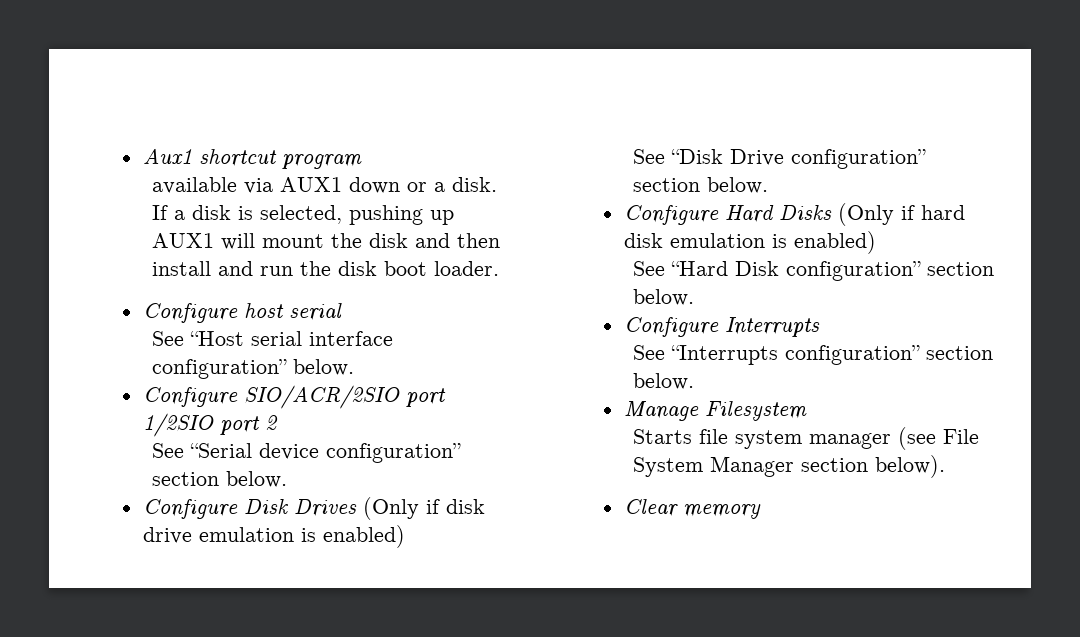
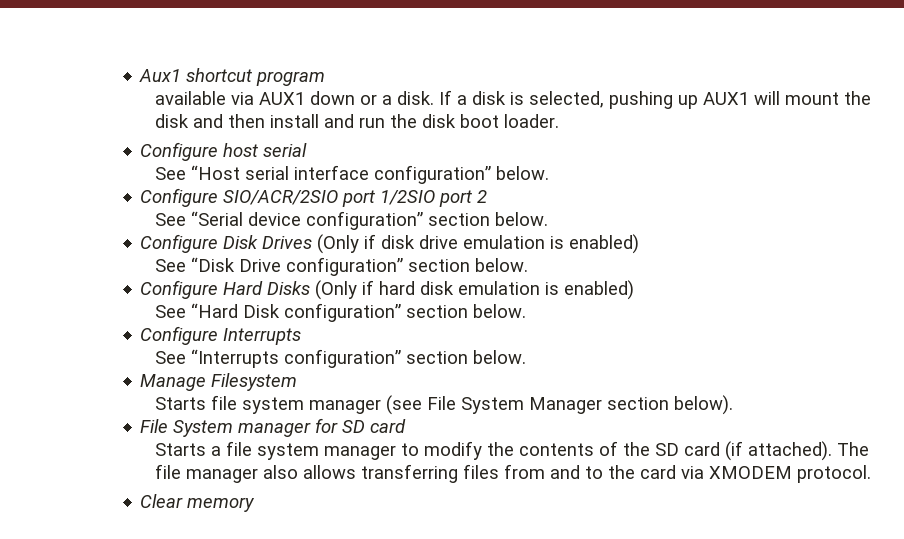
+ File System manager for SD card
+ Starts a file system manager to modify the contents of the SD card (if attached). The file manager also allows transferring files from and to the card via XMODEM protocol.

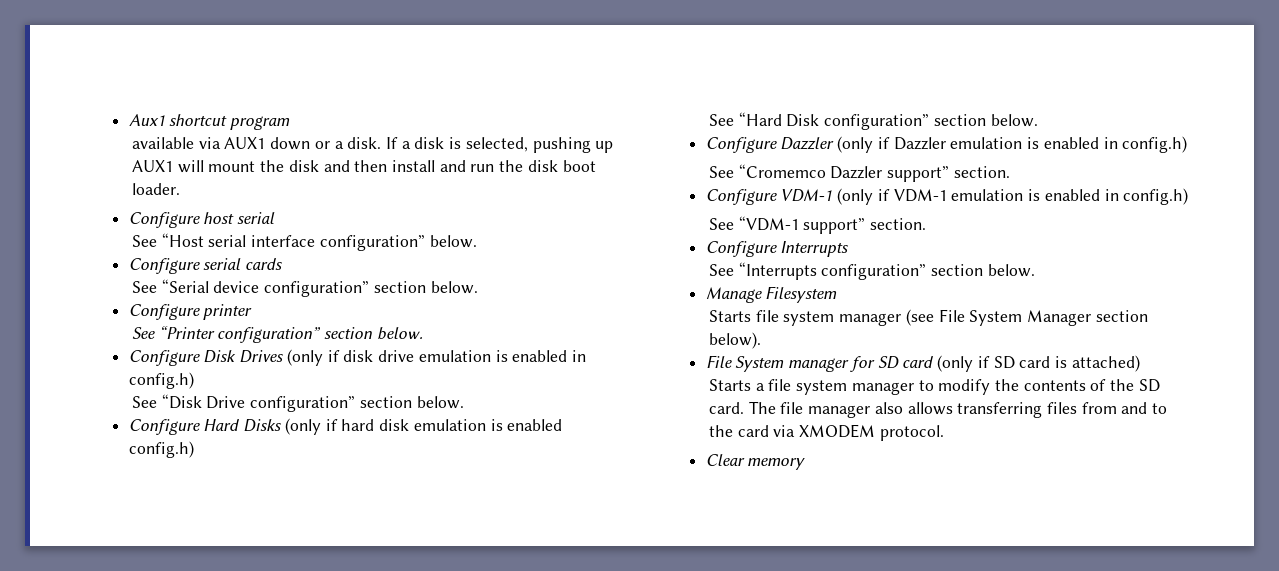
- Configure SIO/ACR/2SIO port 1/2SIO port 2
+ Configure serial cards
+ Configure printer
+ See “Printer configuration” section below.
- Configure Disk Drives (Only if disk drive emulation is enabled)
+ Configure Disk Drives (only if disk drive emulation is enabled in config.h)
- Configure Hard Disks (Only if hard disk emulation is enabled)
+ Configure Hard Disks (only if hard disk emulation is enabled config.h)
+ Configure Dazzler (only if Dazzler emulation is enabled in config.h)
+ See “Cromemco Dazzler support” section.
+ Configure VDM-1 (only if VDM-1 emulation is enabled in config.h)
+ See “VDM-1 support” section.
- File System manager for SD card
+ File System manager for SD card (only if SD card is attached)
- Starts a file system manager to modify the contents of the SD card (if attached).
+ Starts a file system manager to modify the contents of the SD card.

